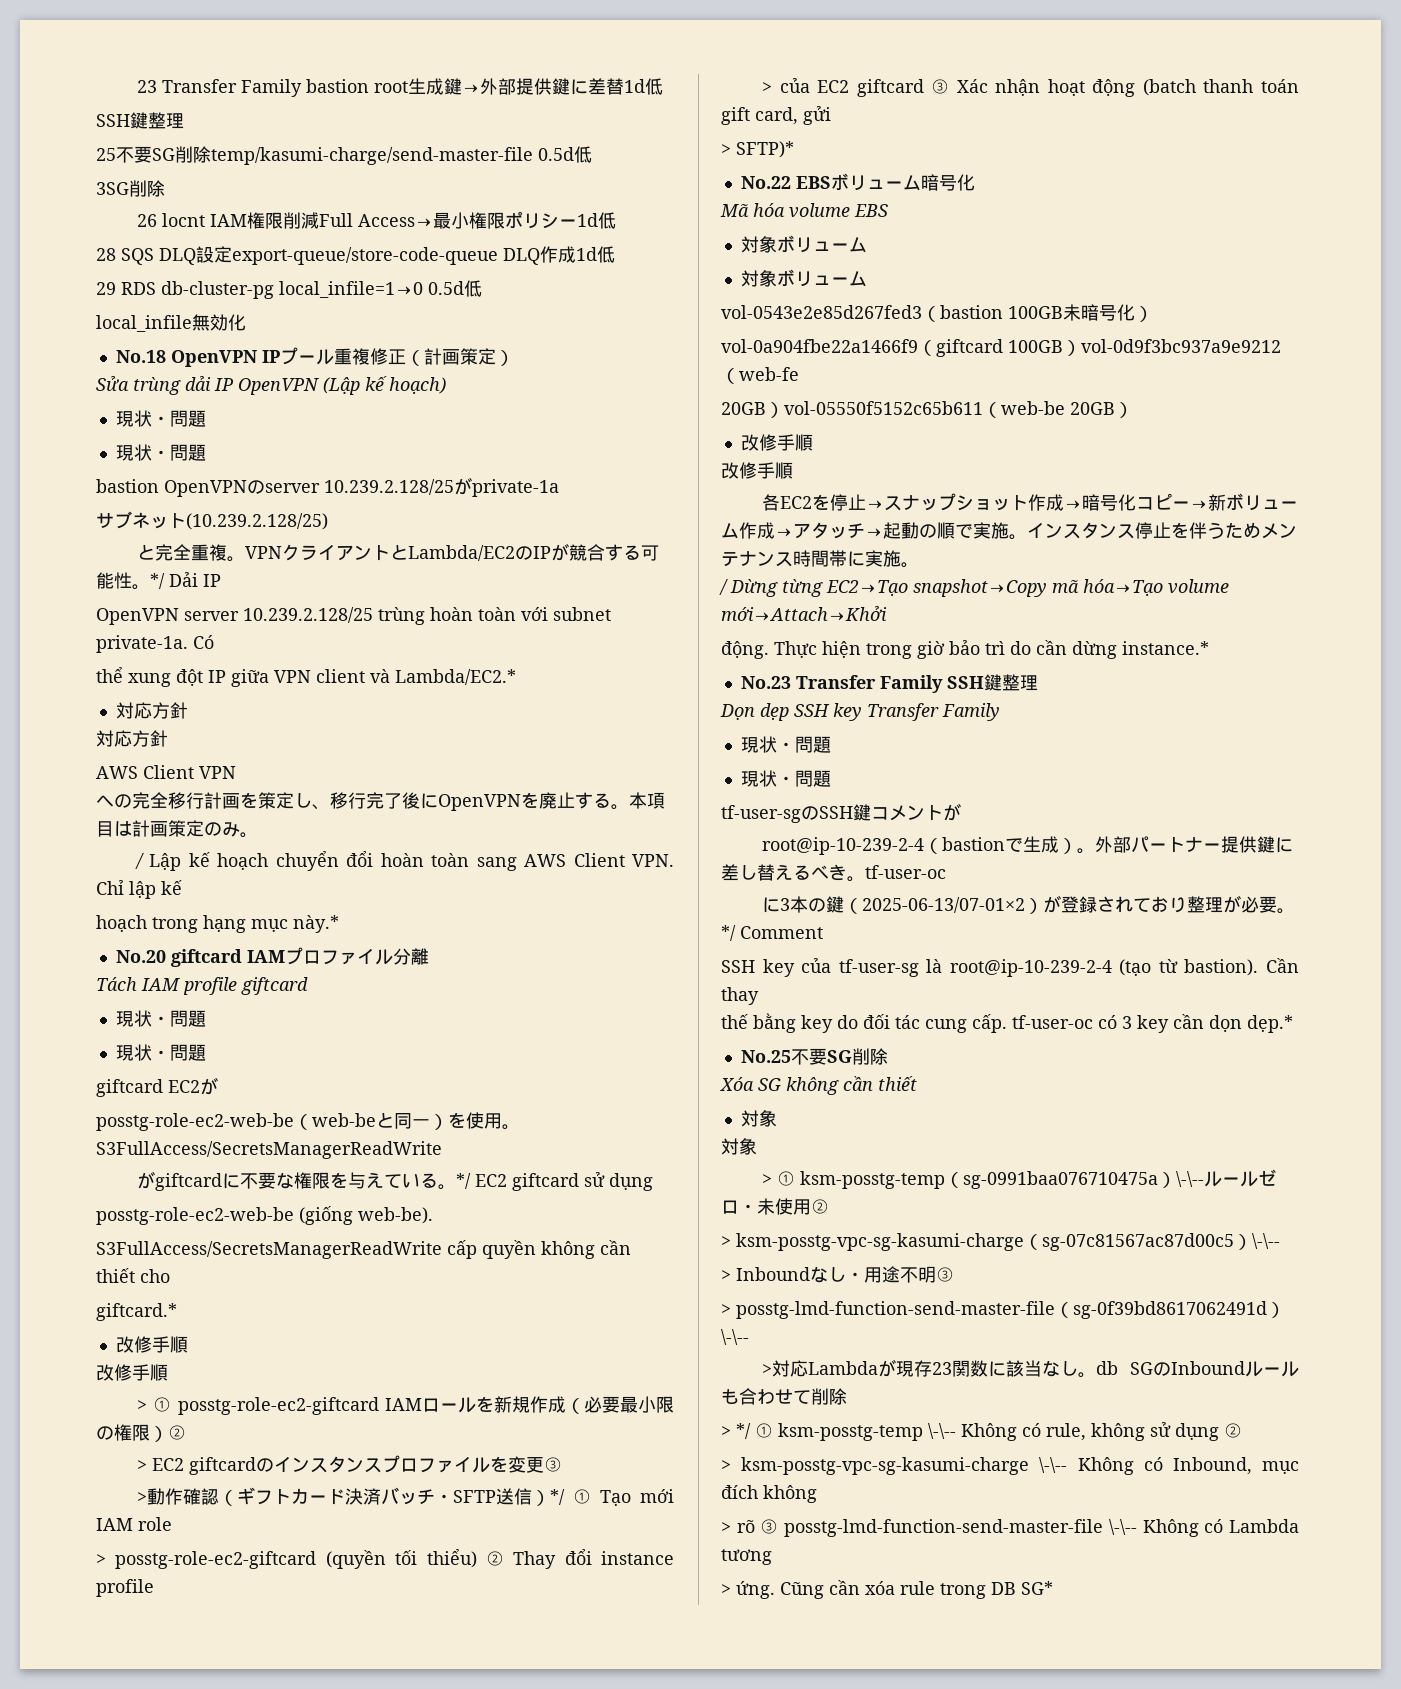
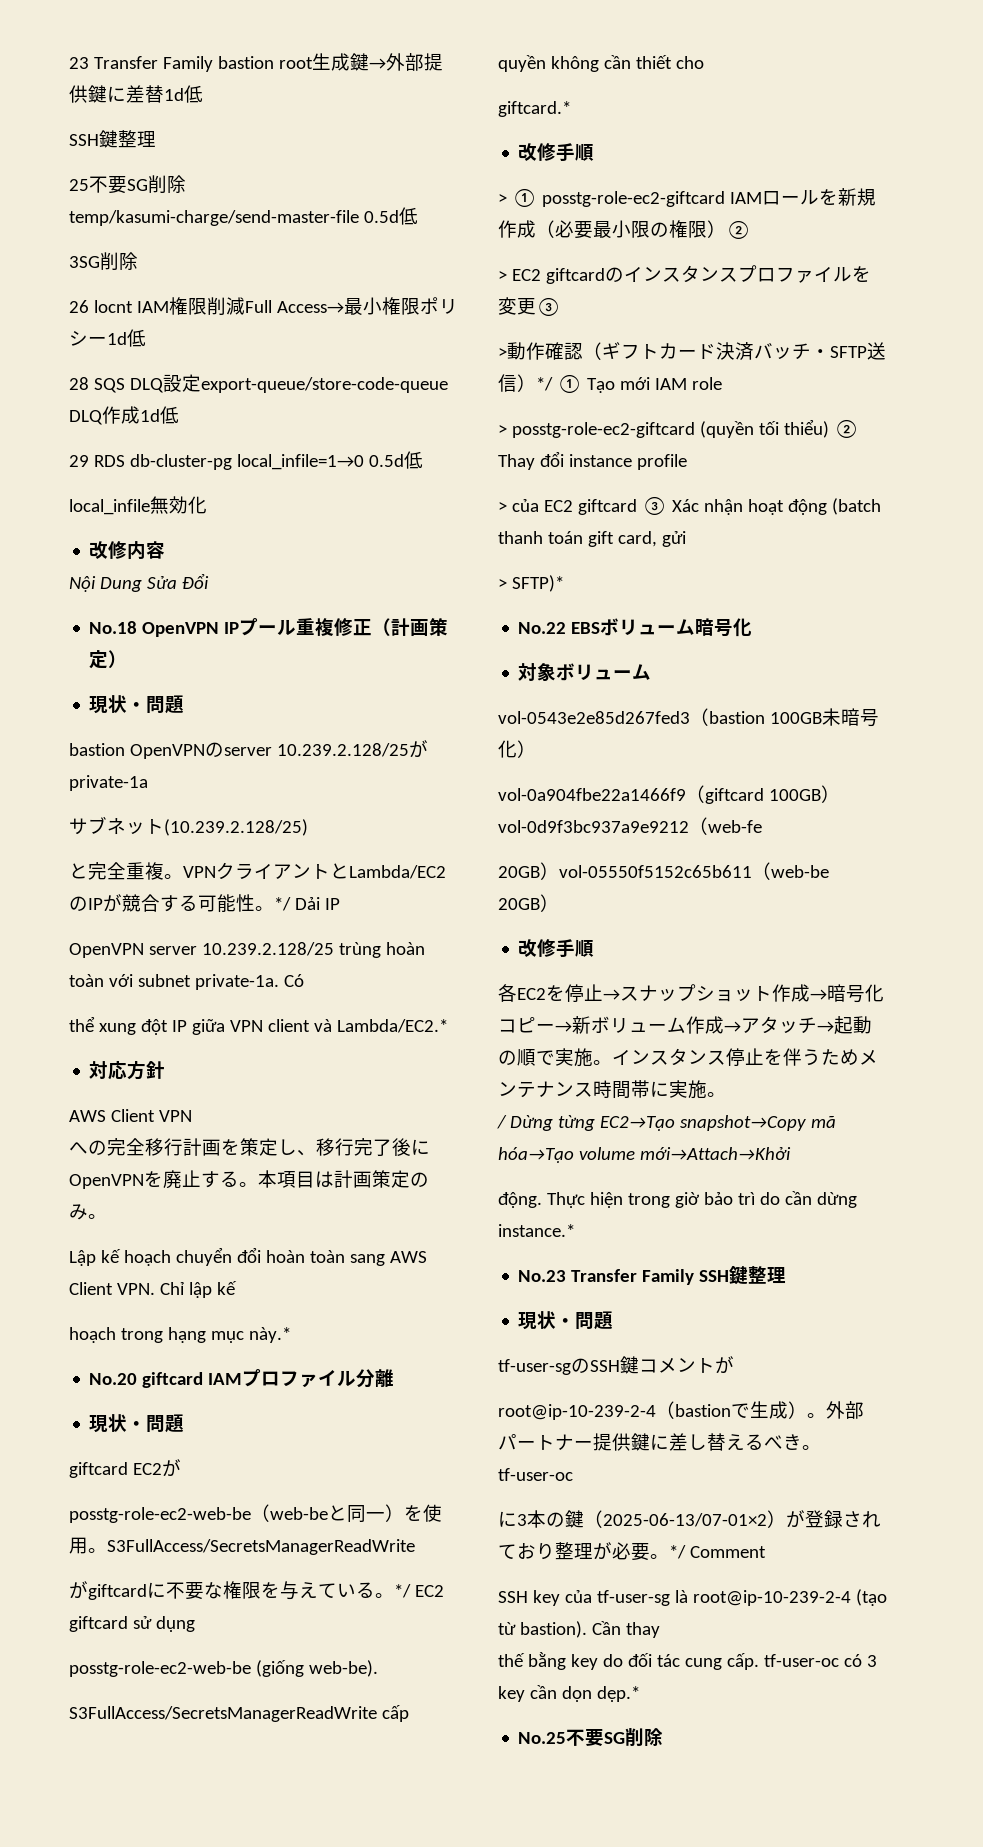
+ 改修内容
+ Nội Dung Sửa Đổi
- Sửa trùng dải IP OpenVPN (Lập kế hoạch)
- 現状・問題
  thể xung đột IP giữa VPN client và Lambda/EC2.*
- 対応方針
- / Lập kế hoạch chuyển đổi hoàn toàn sang AWS Client VPN. Chỉ lập kế
+ Lập kế hoạch chuyển đổi hoàn toàn sang AWS Client VPN. Chỉ lập kế
- Tách IAM profile giftcard
- 現状・問題
  giftcard.*
- 改修手順
- Mã hóa volume EBS
- 対象ボリューム
  20GB）vol-05550f5152c65b611（web-be 20GB）
- 改修手順
- Dọn dẹp SSH key Transfer Family
- 現状・問題
- Xóa SG không cần thiết
- 対象
- 対象
- > ① ksm-posstg-temp（sg-0991baa076710475a）\-\--ルールゼロ・未使用②
- > ksm-posstg-vpc-sg-kasumi-charge（sg-07c81567ac87d00c5）\-\--
- > Inboundなし・用途不明③
- > posstg-lmd-function-send-master-file（sg-0f39bd8617062491d）\-\--
- >対応Lambdaが現存23関数に該当なし。db SGのInboundルールも合わせて削除
- > */ ① ksm-posstg-temp \-\-- Không có rule, không sử dụng ②
- > ksm-posstg-vpc-sg-kasumi-charge \-\-- Không có Inbound, mục đích không
- > rõ ③ posstg-lmd-function-send-master-file \-\-- Không có Lambda tương
- > ứng. Cũng cần xóa rule trong DB SG*

